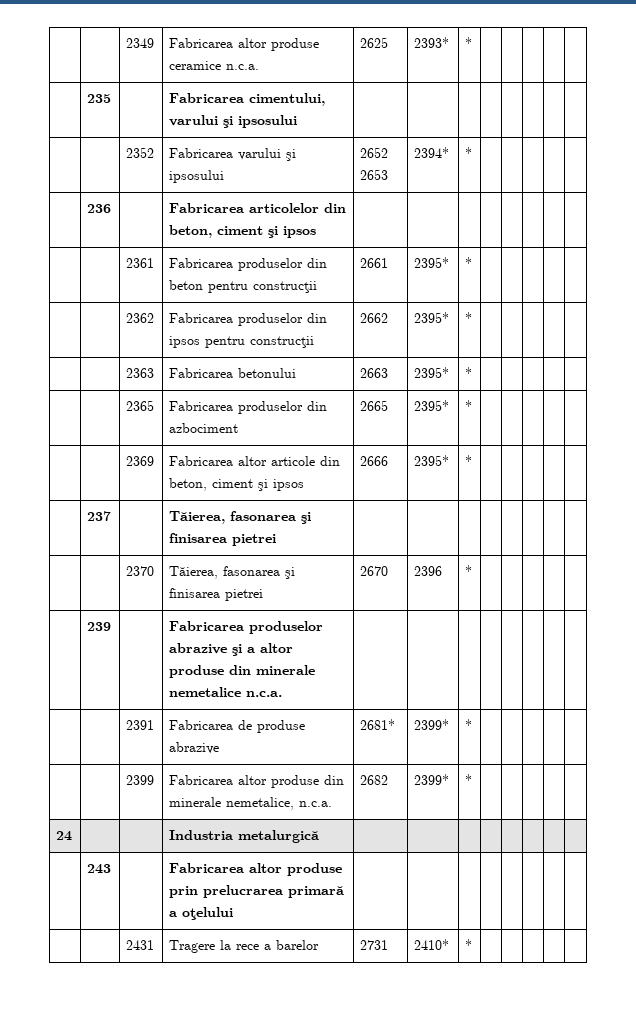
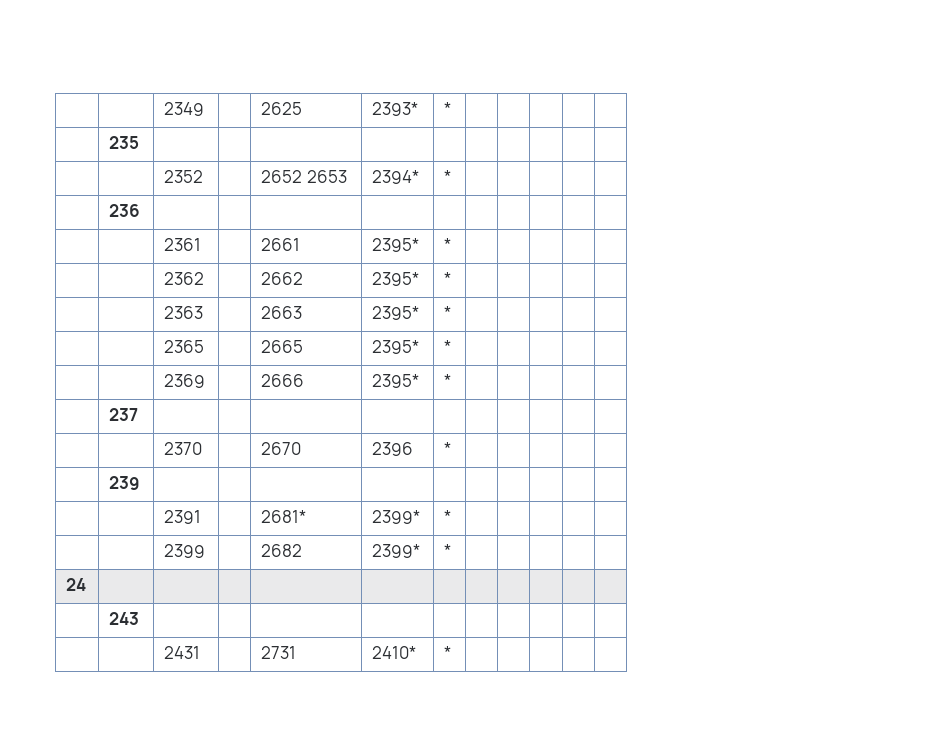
- | | 2349 | Fabricarea altor produse ceramice n.c.a. | 2625 | 2393* | * | | | | |
+ | | 2349 | | 2625 | 2393* | * | | | | |
- | 235 | | Fabricarea cimentului, varului şi ipsosului | | | | | | | |
- | | 2352 | Fabricarea varului şi ipsosului | 2652 2653 | 2394* | * | | | | |
+ | 235 | | | | | | | | | |
+ | | 2352 | | 2652 2653 | 2394* | * | | | | |
- | 236 | | Fabricarea articolelor din beton, ciment şi ipsos | | | | | | | |
- | | 2361 | Fabricarea produselor din beton pentru construcţii | 2661 | 2395* | * | | | | |
- | | 2362 | Fabricarea produselor din ipsos pentru construcţii | 2662 | 2395* | * | | | | |
+ | 236 | | | | | | | | | |
+ | | 2361 | | 2661 | 2395* | * | | | | |
+ | | 2362 | | 2662 | 2395* | * | | | | |
- | | 2363 | Fabricarea betonului | 2663 | 2395* | * | | | | |
+ | | 2363 | | 2663 | 2395* | * | | | | |
- | | 2365 | Fabricarea produselor din azbociment | 2665 | 2395* | * | | | | |
+ | | 2365 | | 2665 | 2395* | * | | | | |
- | | 2369 | Fabricarea altor articole din beton, ciment şi ipsos | 2666 | 2395* | * | | | | |
- | 237 | | Tăierea, fasonarea şi finisarea pietrei | | | | | | | |
- | | 2370 | Tăierea, fasonarea şi finisarea pietrei | 2670 | 2396 | * | | | | |
- | 239 | | Fabricarea produselor abrazive şi a altor produse din minerale nemetalice n.c.a. | | | | | | | |
- | | 2391 | Fabricarea de produse abrazive | 2681* | 2399* | * | | | | |
- | | 2399 | Fabricarea altor produse din minerale nemetalice, n.c.a. | 2682 | 2399* | * | | | | |
+ | | 2369 | | 2666 | 2395* | * | | | | |
+ | 237 | | | | | | | | | |
+ | | 2370 | | 2670 | 2396 | * | | | | |
+ | 239 | | | | | | | | | |
+ | | 2391 | | 2681* | 2399* | * | | | | |
+ | | 2399 | | 2682 | 2399* | * | | | | |
- 24 | | | Industria metalurgică | | | | | | | |
+ 24 | | | | | | | | | | |
- | 243 | | Fabricarea altor produse prin prelucrarea primară a oţelului | | | | | | | |
- | | 2431 | Tragere la rece a barelor | 2731 | 2410* | * | | | | |
+ | 243 | | | | | | | | | |
+ | | 2431 | | 2731 | 2410* | * | | | | |

